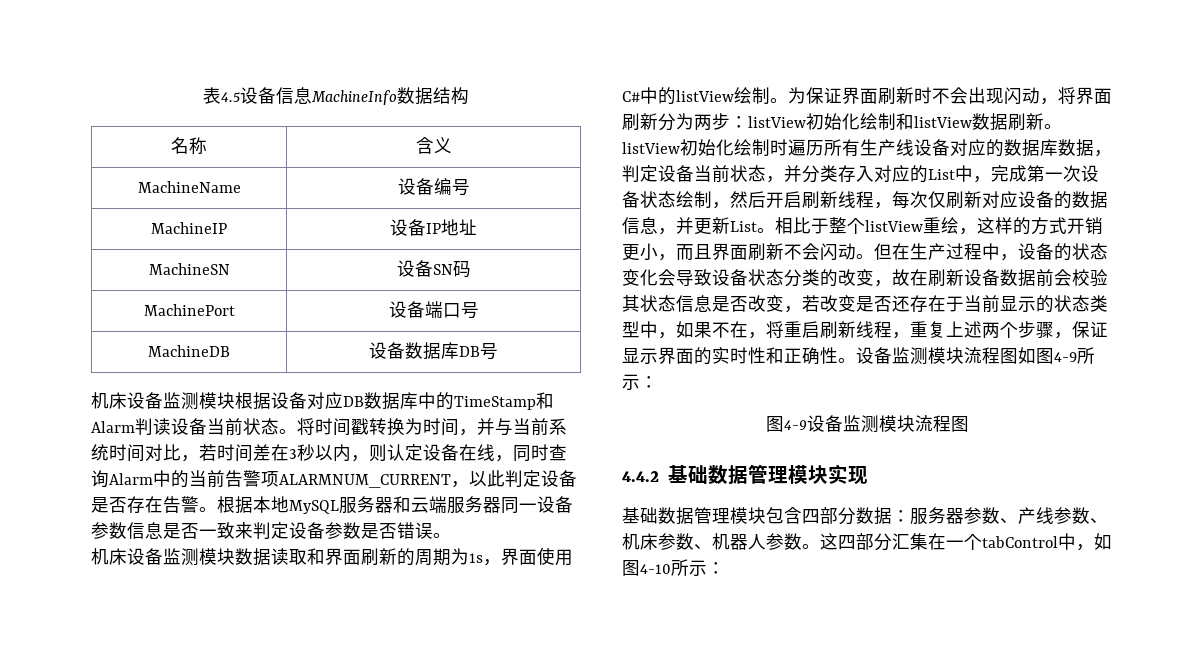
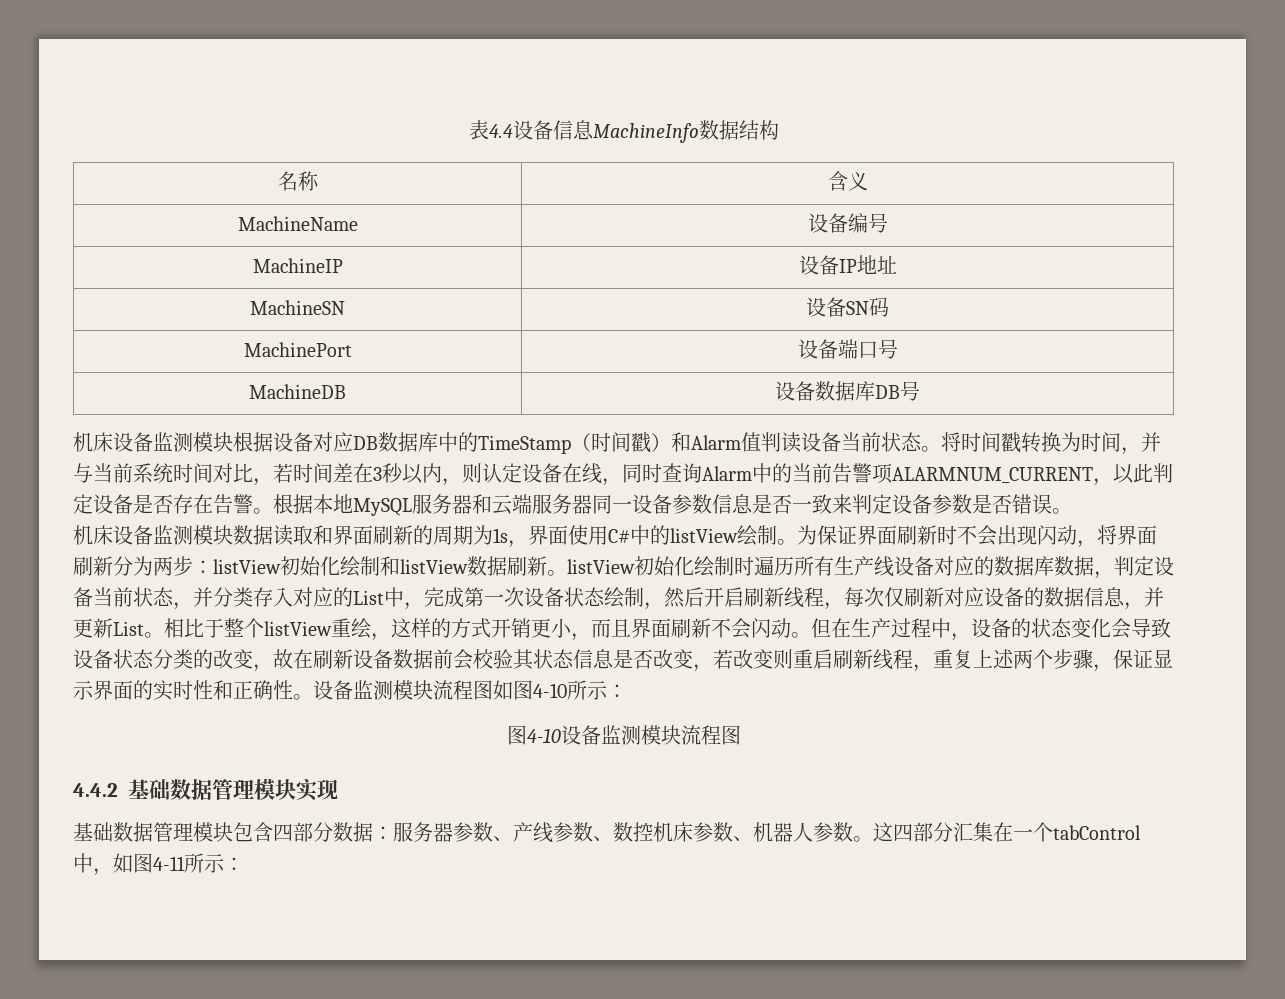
- 表4.5设备信息MachineInfo数据结构
+ 表4.4设备信息MachineInfo数据结构
- 机床设备监测模块根据设备对应DB数据库中的TimeStamp和Alarm判读设备当前状态。
+ 机床设备监测模块根据设备对应DB数据库中的TimeStamp（时间戳）和Alarm值判读设备当前状态。
- 但在生产过程中，设备的状态变化会导致设备状态分类的改变，故在刷新设备数据前会校验其状态信息是否改变，若改变是否还存在于当前显示的状态类型中，如果不在，将重启刷新线程，重复上述两个步骤，保证显示界面的实时性和正确性。
+ 但在生产过程中，设备的状态变化会导致设备状态分类的改变，故在刷新设备数据前会校验其状态信息是否改变，若改变则重启刷新线程，重复上述两个步骤，保证显示界面的实时性和正确性。
- 设备监测模块流程图如图4-9所示：
+ 设备监测模块流程图如图4-10所示：
- 图4-9设备监测模块流程图
+ 图4-10设备监测模块流程图
- 基础数据管理模块包含四部分数据：服务器参数、产线参数、机床参数、机器人参数。
+ 基础数据管理模块包含四部分数据：服务器参数、产线参数、数控机床参数、机器人参数。
- 这四部分汇集在一个tabControl中，如图4-10所示：
+ 这四部分汇集在一个tabControl中，如图4-11所示：

